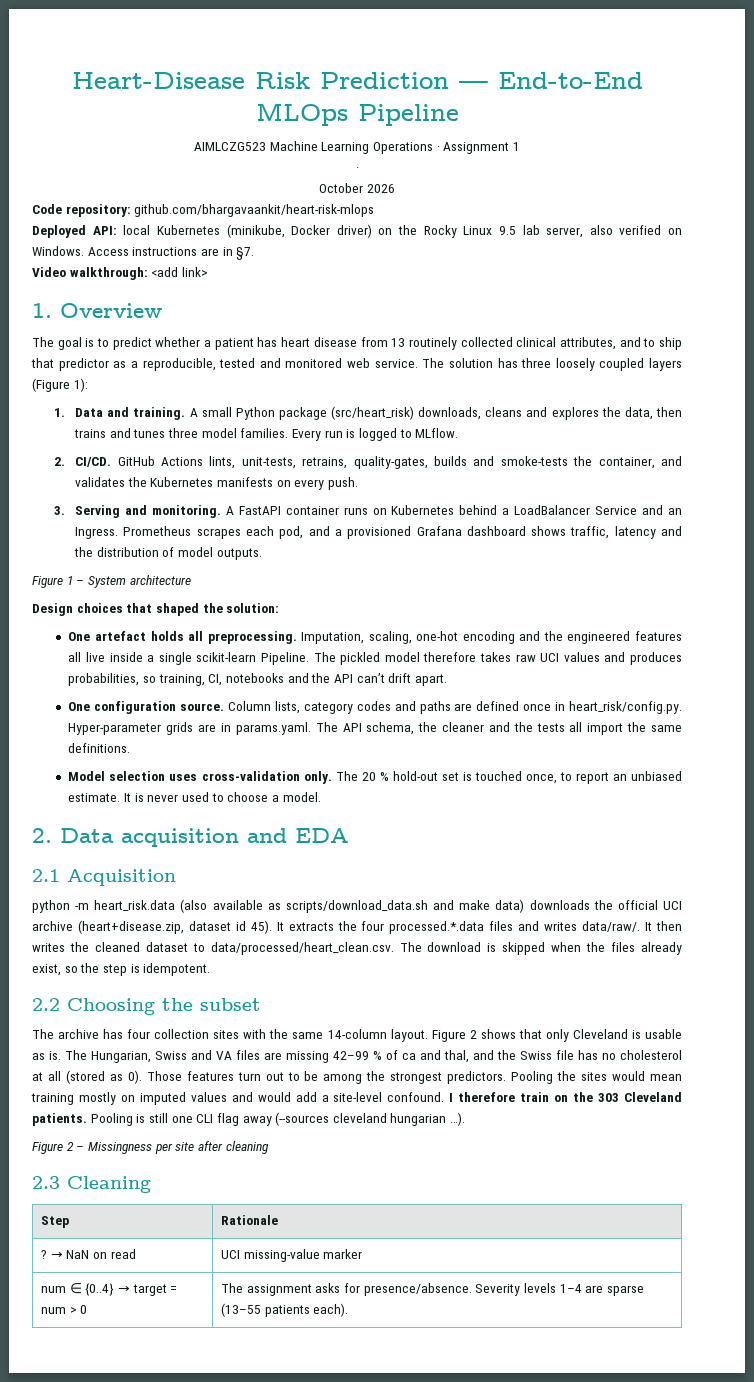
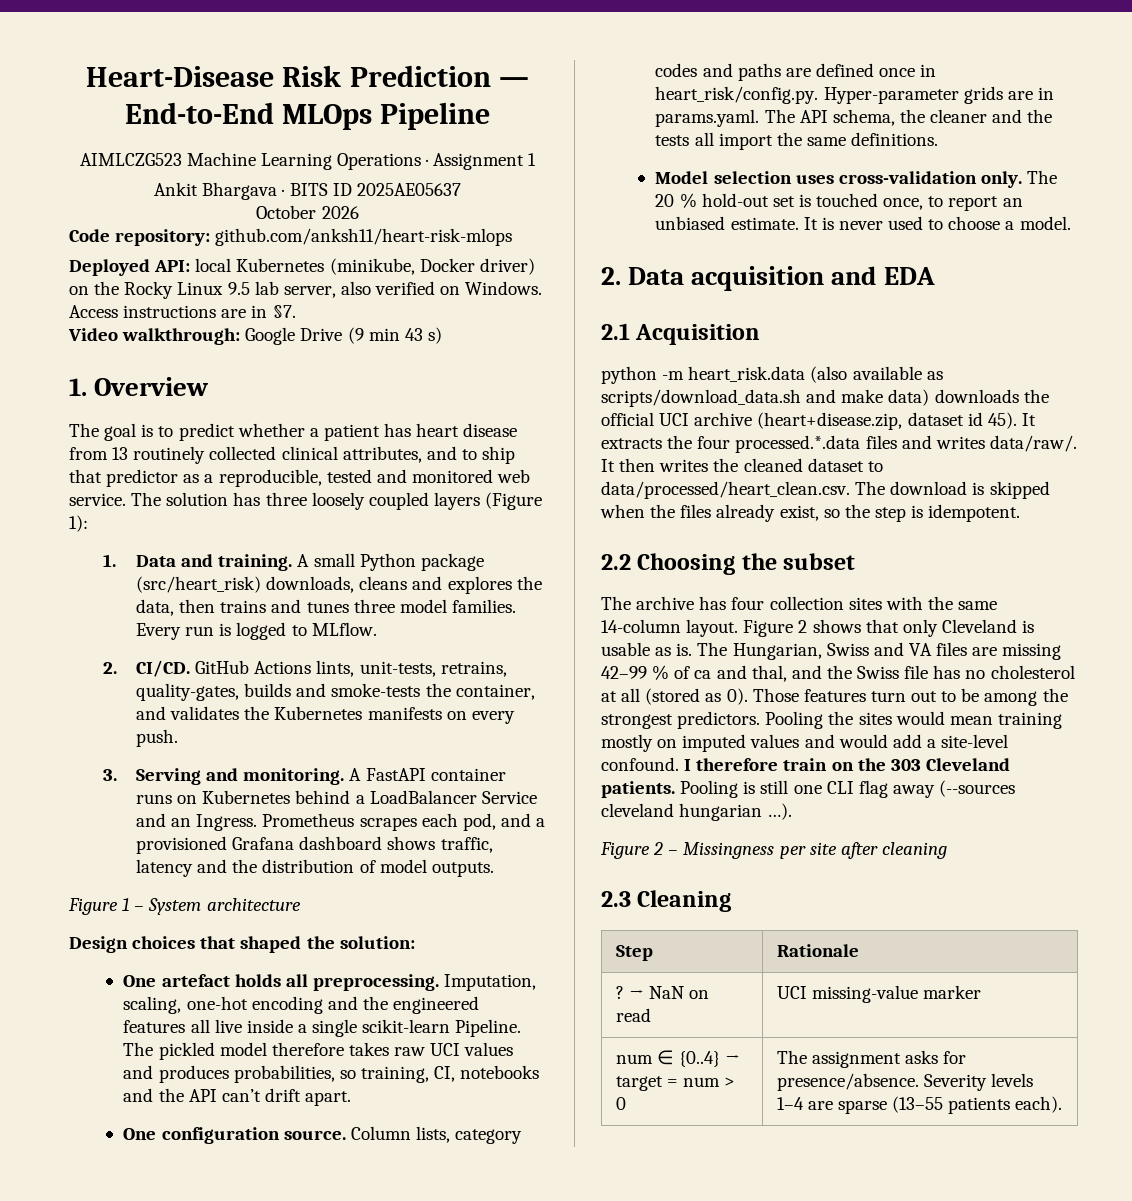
  AIMLCZG523 Machine Learning Operations · Assignment 1
- ·
+ Ankit Bhargava · BITS ID 2025AE05637
- Code repository: github.com/bhargavaankit/heart-risk-mlops
+ Code repository: github.com/anksh11/heart-risk-mlops
- Video walkthrough: <add link>
+ Video walkthrough: Google Drive (9 min 43 s)

